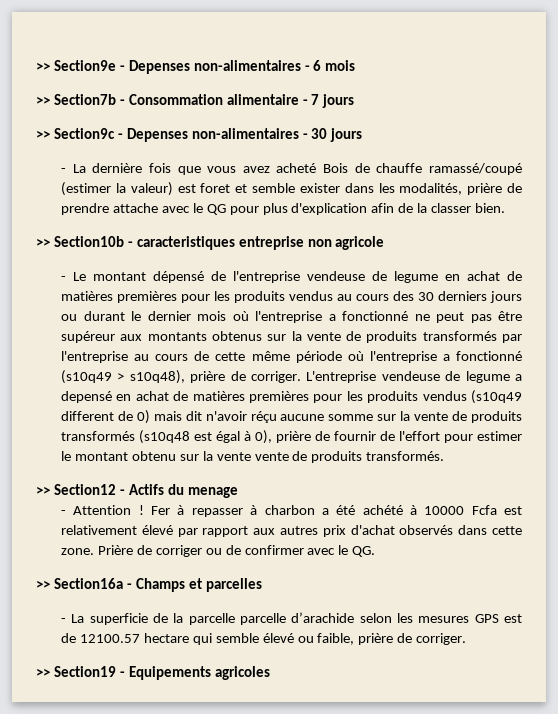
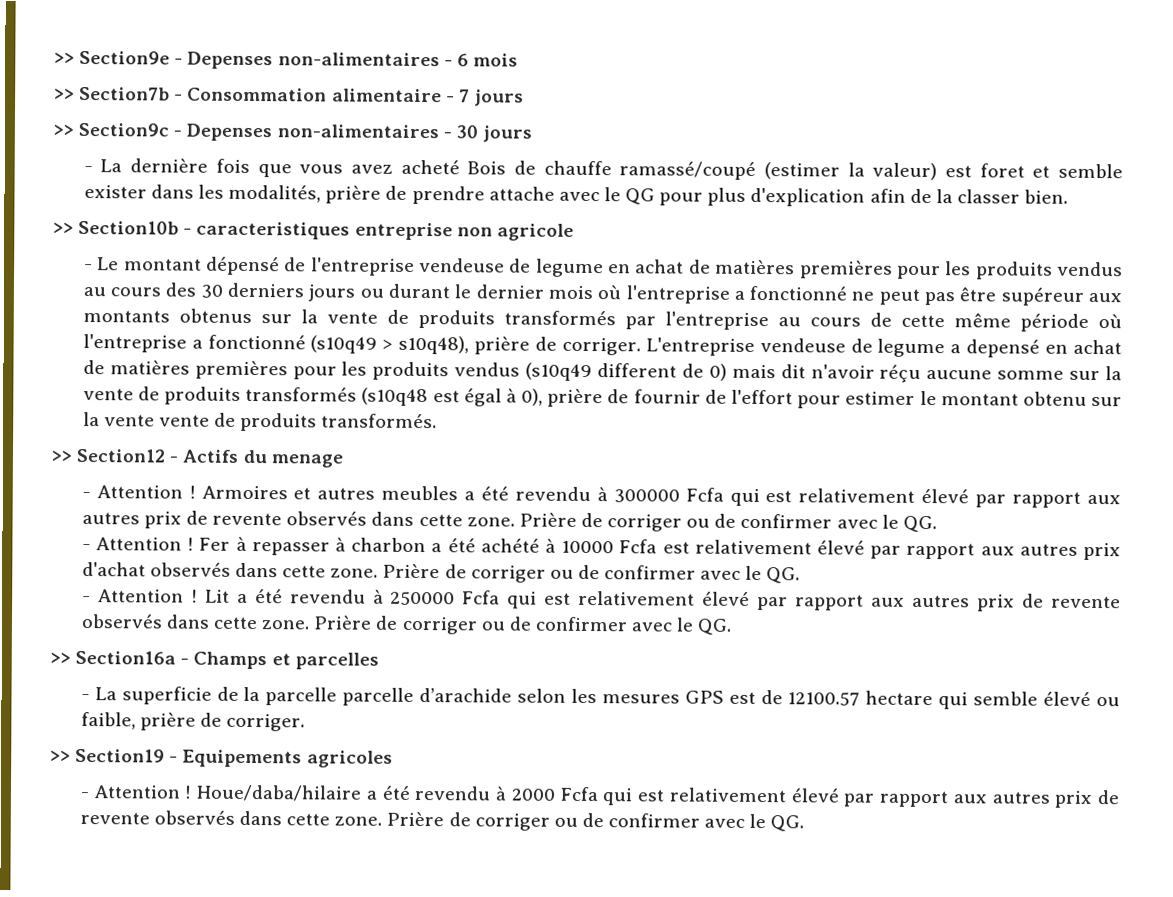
+ - Attention ! Armoires et autres meubles a été revendu à 300000 Fcfa qui est relativement élevé par rapport aux autres prix de revente observés dans cette zone. Prière de corriger ou de confirmer avec le QG.
+ - Attention ! Lit a été revendu à 250000 Fcfa qui est relativement élevé par rapport aux autres prix de revente observés dans cette zone. Prière de corriger ou de confirmer avec le QG.
+ - Attention ! Houe/daba/hilaire a été revendu à 2000 Fcfa qui est relativement élevé par rapport aux autres prix de revente observés dans cette zone. Prière de corriger ou de confirmer avec le QG.

